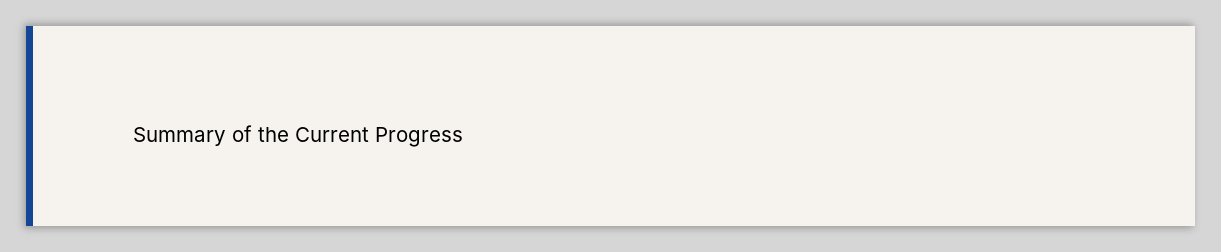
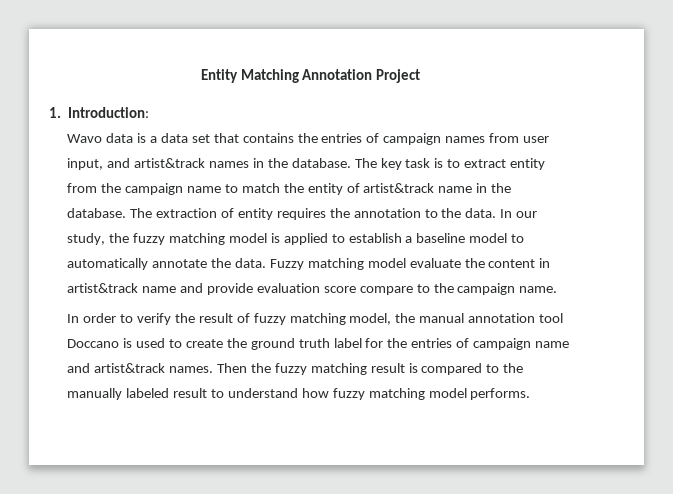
- Summary of the Current Progress
+ Entity Matching Annotation Project
+ 1. Introduction:
+ Wavo data is a data set that contains the entries of campaign names from user input, and artist&track names in the database. The key task is to extract entity from the campaign name to match the entity of artist&track name in the database. The extraction of entity requires the annotation to the data. In our study, the fuzzy matching model is applied to establish a baseline model to automatically annotate the data. Fuzzy matching model evaluate the content in artist&track name and provide evaluation score compare to the campaign name.
+ In order to verify the result of fuzzy matching model, the manual annotation tool Doccano is used to create the ground truth label for the entries of campaign name and artist&track names. Then the fuzzy matching result is compared to the manually labeled result to understand how fuzzy matching model performs.

